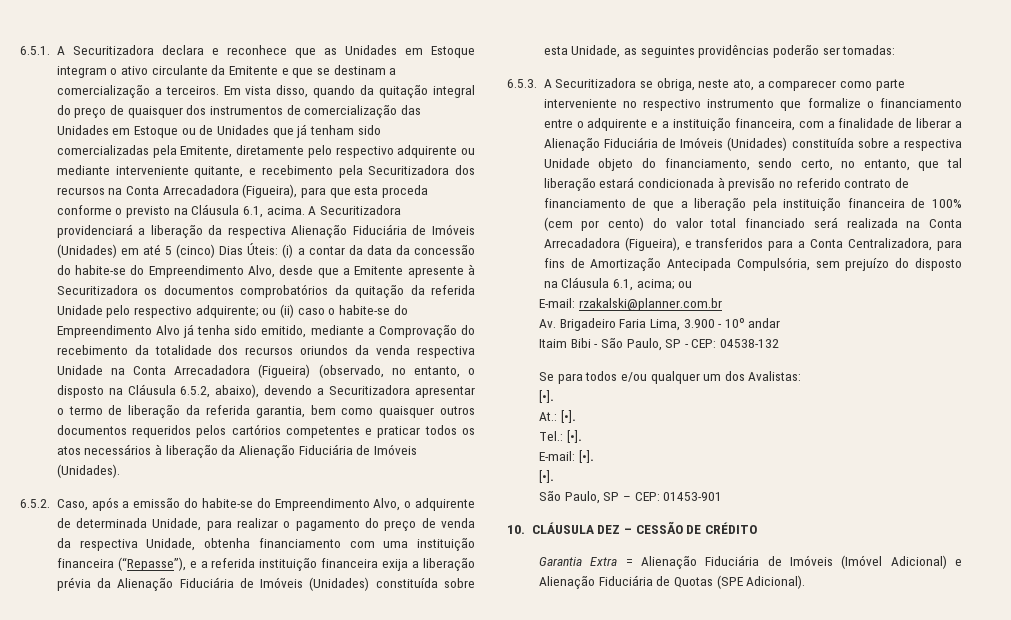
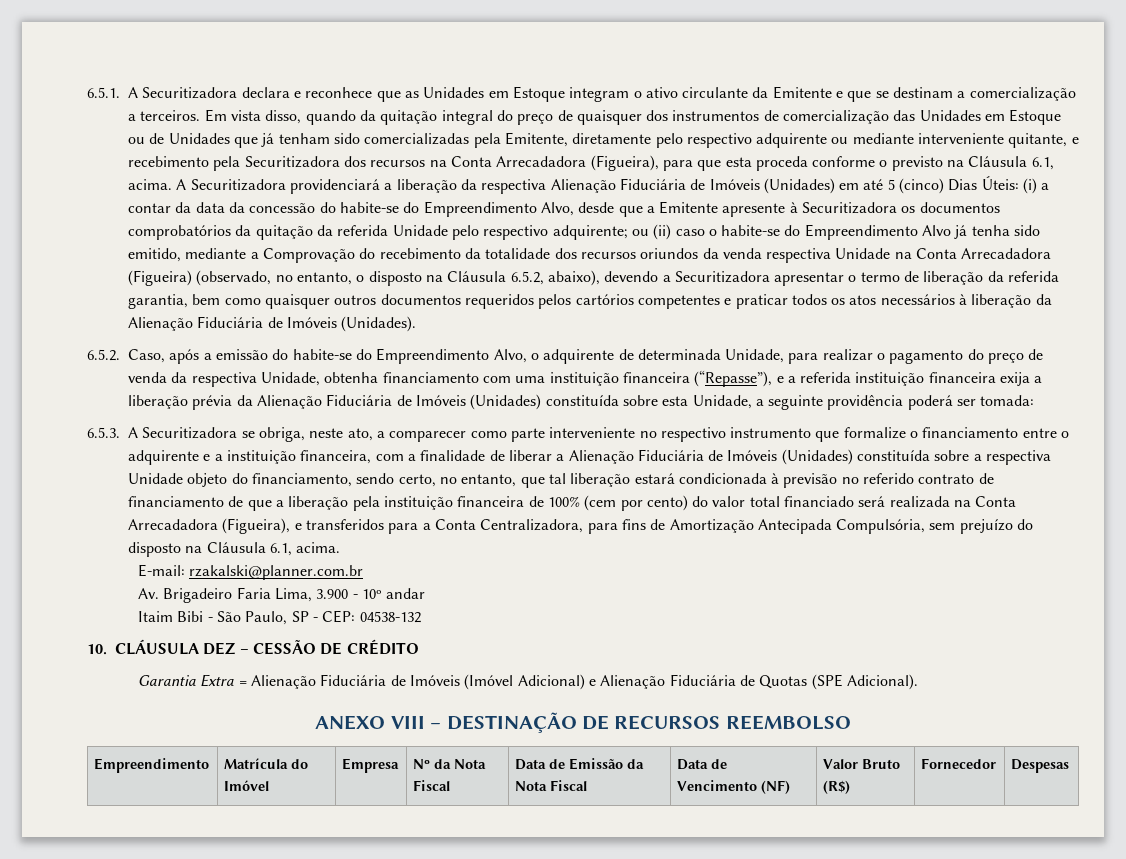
- 6.5.2. Caso, após a emissão do habite-se do Empreendimento Alvo, o adquirente de determinada Unidade, para realizar o pagamento do preço de venda da respectiva Unidade, obtenha financiamento com uma instituição financeira (“Repasse”), e a referida instituição financeira exija a liberação prévia da Alienação Fiduciária de Imóveis (Unidades) constituída sobre esta Unidade, as seguintes providências poderão ser tomadas:
+ 6.5.2. Caso, após a emissão do habite-se do Empreendimento Alvo, o adquirente de determinada Unidade, para realizar o pagamento do preço de venda da respectiva Unidade, obtenha financiamento com uma instituição financeira (“Repasse”), e a referida instituição financeira exija a liberação prévia da Alienação Fiduciária de Imóveis (Unidades) constituída sobre esta Unidade, a seguinte providência poderá ser tomada:
- 6.5.3. A Securitizadora se obriga, neste ato, a comparecer como parte interveniente no respectivo instrumento que formalize o financiamento entre o adquirente e a instituição financeira, com a finalidade de liberar a Alienação Fiduciária de Imóveis (Unidades) constituída sobre a respectiva Unidade objeto do financiamento, sendo certo, no entanto, que tal liberação estará condicionada à previsão no referido contrato de financiamento de que a liberação pela instituição financeira de 100% (cem por cento) do valor total financiado será realizada na Conta Arrecadadora (Figueira), e transferidos para a Conta Centralizadora, para fins de Amortização Antecipada Compulsória, sem prejuízo do disposto na Cláusula 6.1, acima; ou
+ 6.5.3. A Securitizadora se obriga, neste ato, a comparecer como parte interveniente no respectivo instrumento que formalize o financiamento entre o adquirente e a instituição financeira, com a finalidade de liberar a Alienação Fiduciária de Imóveis (Unidades) constituída sobre a respectiva Unidade objeto do financiamento, sendo certo, no entanto, que tal liberação estará condicionada à previsão no referido contrato de financiamento de que a liberação pela instituição financeira de 100% (cem por cento) do valor total financiado será realizada na Conta Arrecadadora (Figueira), e transferidos para a Conta Centralizadora, para fins de Amortização Antecipada Compulsória, sem prejuízo do disposto na Cláusula 6.1, acima.
- Se para todos e/ou qualquer um dos Avalistas:
- [•].
- At.: [•].
- Tel.: [•].
- E-mail: [•].
- [•].
- São Paulo, SP – CEP: 01453-901
+ ANEXO VIII – DESTINAÇÃO DE RECURSOS REEMBOLSO
+ Empreendimento | Matrícula do Imóvel | Empresa | Nº da Nota Fiscal | Data de Emissão da Nota Fiscal | Data de Vencimento (NF) | Valor Bruto (R$) | Fornecedor | Despesas

